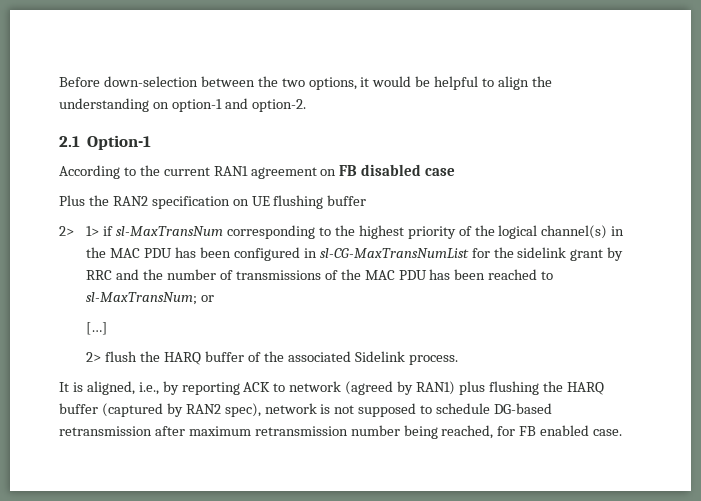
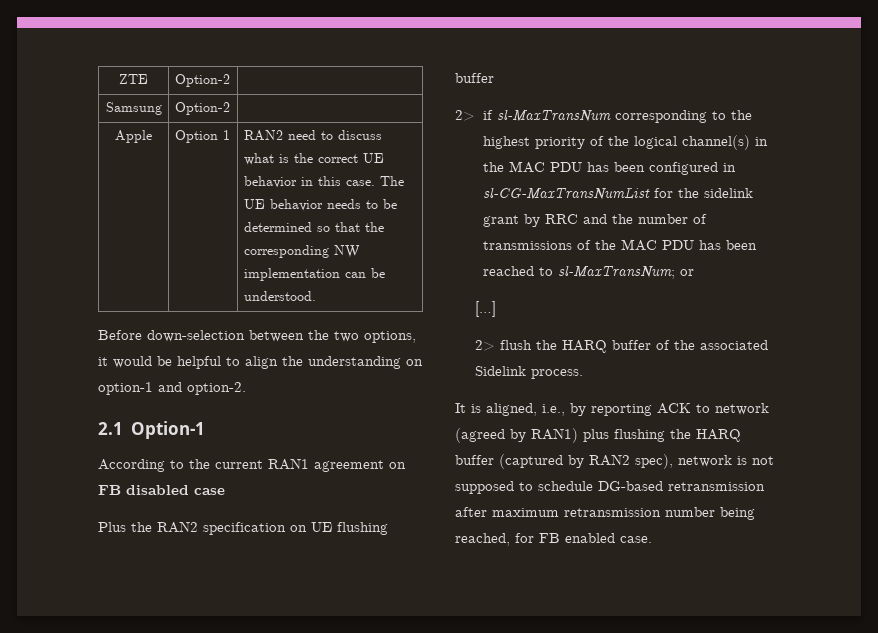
+ ZTE | Option-2 |
+ Samsung | Option-2 |
+ Apple | Option 1 | RAN2 need to discuss what is the correct UE behavior in this case. The UE behavior needs to be determined so that the corresponding NW implementation can be understood.
- 2> 1> if sl-MaxTransNum corresponding to the highest priority of the logical channel(s) in the MAC PDU has been configured in sl-CG-MaxTransNumList for the sidelink grant by RRC and the number of transmissions of the MAC PDU has been reached to sl-MaxTransNum; or
+ 2> if sl-MaxTransNum corresponding to the highest priority of the logical channel(s) in the MAC PDU has been configured in sl-CG-MaxTransNumList for the sidelink grant by RRC and the number of transmissions of the MAC PDU has been reached to sl-MaxTransNum; or

